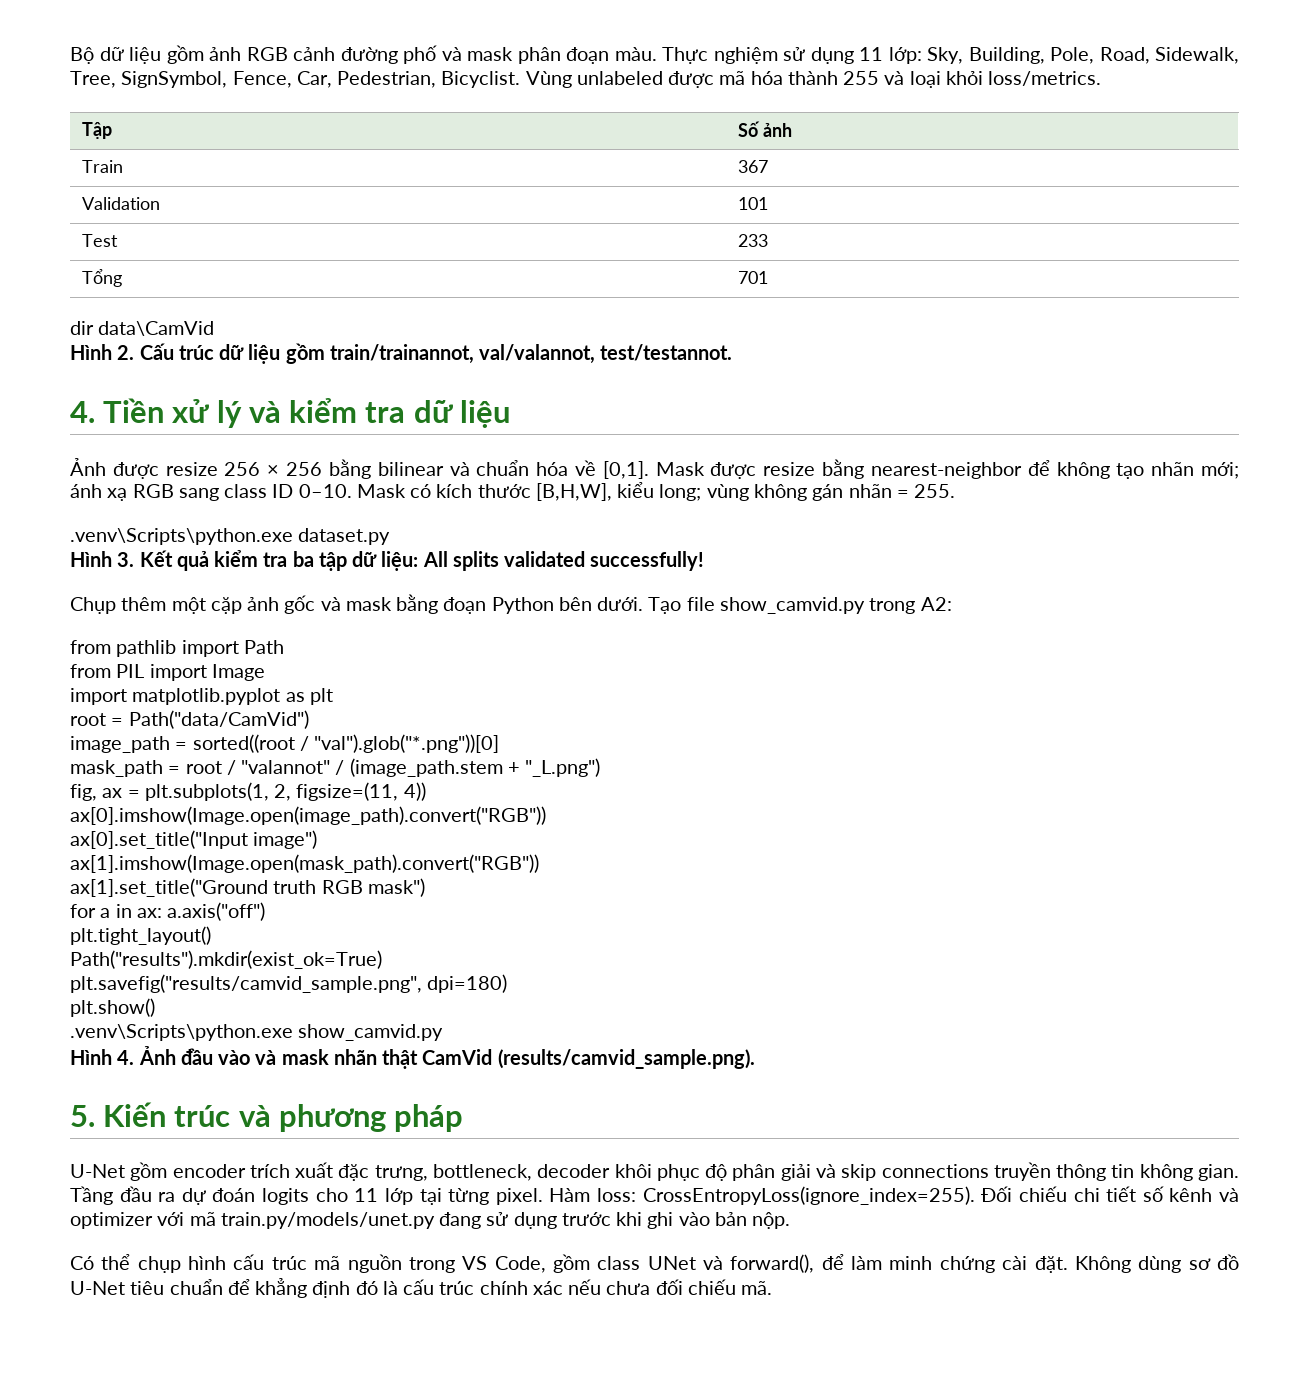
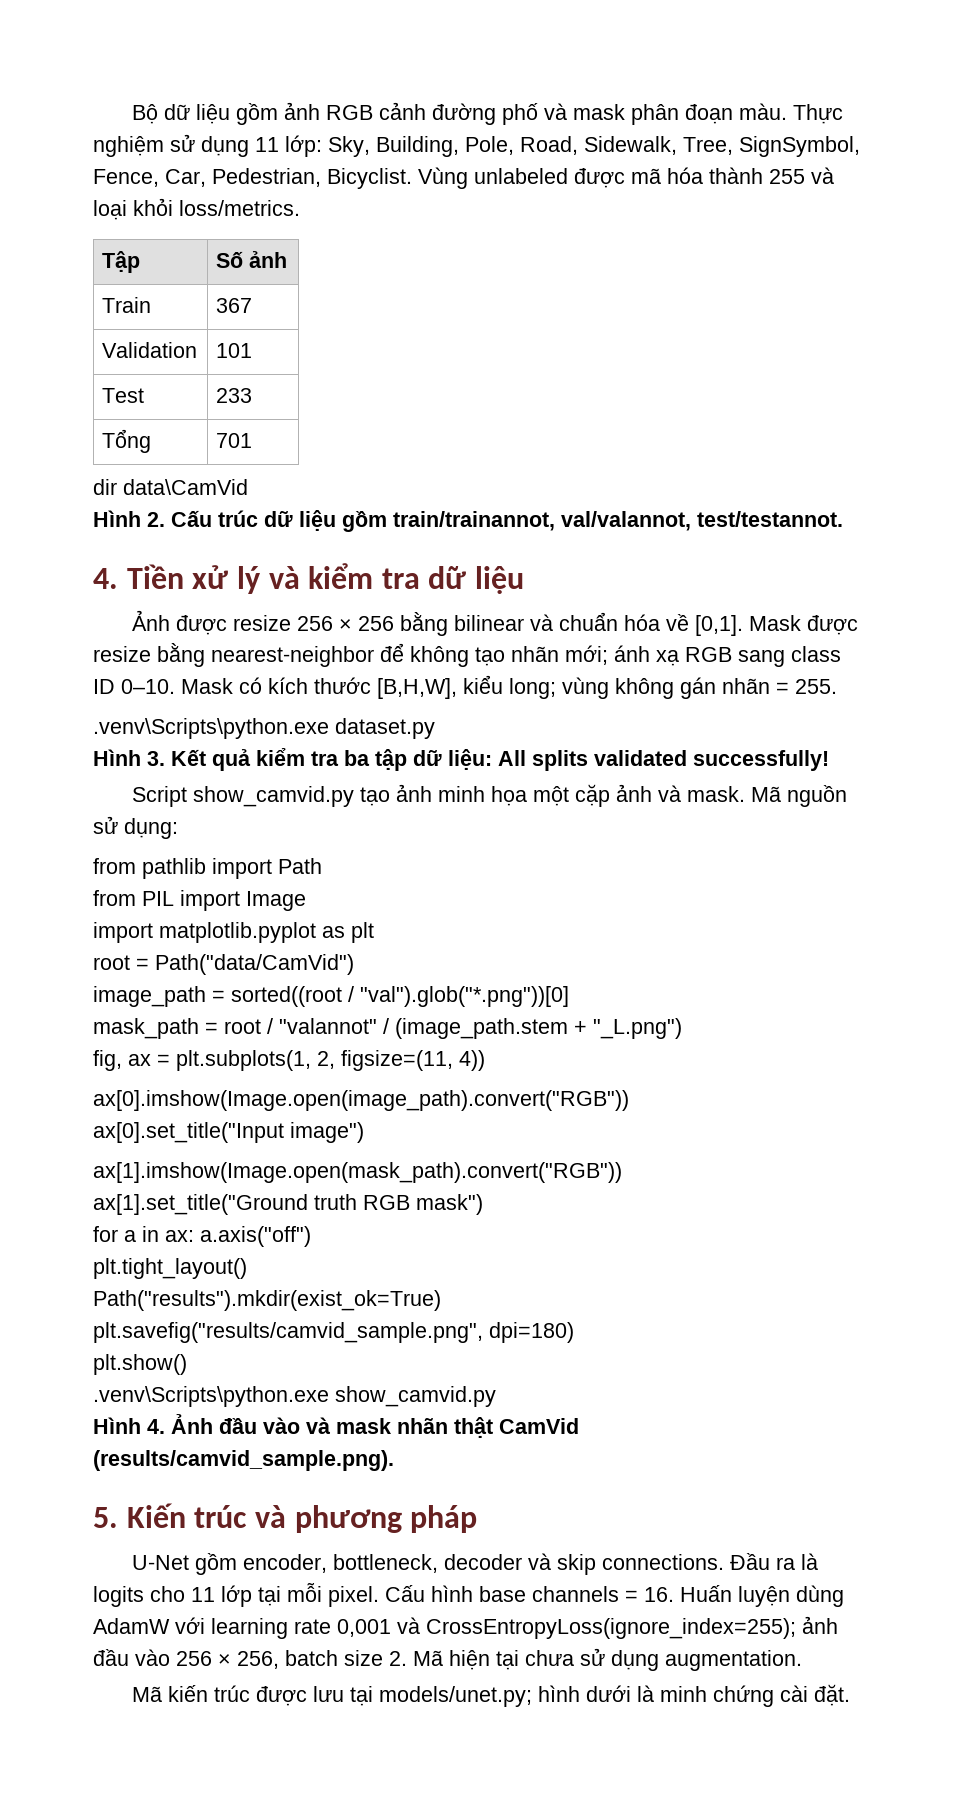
- Chụp thêm một cặp ảnh gốc và mask bằng đoạn Python bên dưới. Tạo file show_camvid.py trong A2:
+ Script show_camvid.py tạo ảnh minh họa một cặp ảnh và mask. Mã nguồn sử dụng:
- U-Net gồm encoder trích xuất đặc trưng, bottleneck, decoder khôi phục độ phân giải và skip connections truyền thông tin không gian. Tầng đầu ra dự đoán logits cho 11 lớp tại từng pixel. Hàm loss: CrossEntropyLoss(ignore_index=255). Đối chiếu chi tiết số kênh và optimizer với mã train.py/models/unet.py đang sử dụng trước khi ghi vào bản nộp.
- Có thể chụp hình cấu trúc mã nguồn trong VS Code, gồm class UNet và forward(), để làm minh chứng cài đặt. Không dùng sơ đồ U-Net tiêu chuẩn để khẳng định đó là cấu trúc chính xác nếu chưa đối chiếu mã.
+ U-Net gồm encoder, bottleneck, decoder và skip connections. Đầu ra là logits cho 11 lớp tại mỗi pixel. Cấu hình base channels = 16. Huấn luyện dùng AdamW với learning rate 0,001 và CrossEntropyLoss(ignore_index=255); ảnh đầu vào 256 × 256, batch size 2. Mã hiện tại chưa sử dụng augmentation.
+ Mã kiến trúc được lưu tại models/unet.py; hình dưới là minh chứng cài đặt.

